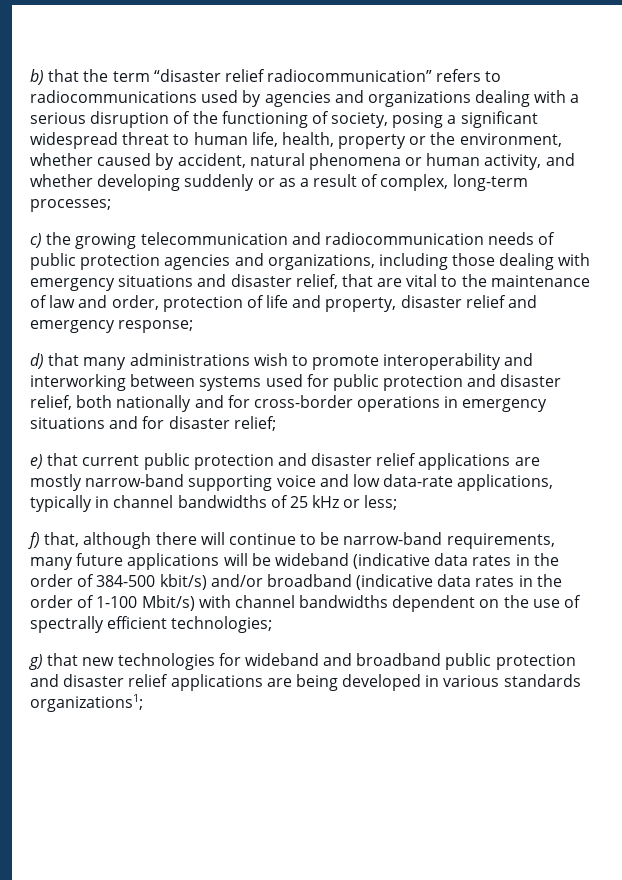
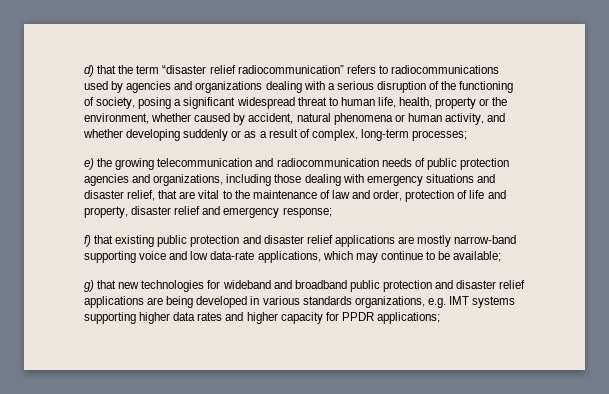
- b) that the term “disaster relief radiocommunication” refers to radiocommunications used by agencies and organizations dealing with a serious disruption of the functioning of society, posing a significant widespread threat to human life, health, property or the environment, whether caused by accident, natural phenomena or human activity, and whether developing suddenly or as a result of complex, long-term processes;
+ d) that the term “disaster relief radiocommunication” refers to radiocommunications used by agencies and organizations dealing with a serious disruption of the functioning of society, posing a significant widespread threat to human life, health, property or the environment, whether caused by accident, natural phenomena or human activity, and whether developing suddenly or as a result of complex, long-term processes;
- c) the growing telecommunication and radiocommunication needs of public protection agencies and organizations, including those dealing with emergency situations and disaster relief, that are vital to the maintenance of law and order, protection of life and property, disaster relief and emergency response;
+ e) the growing telecommunication and radiocommunication needs of public protection agencies and organizations, including those dealing with emergency situations and disaster relief, that are vital to the maintenance of law and order, protection of life and property, disaster relief and emergency response;
- d) that many administrations wish to promote interoperability and interworking between systems used for public protection and disaster relief, both nationally and for cross-border operations in emergency situations and for disaster relief;
- e) that current public protection and disaster relief applications are mostly narrow-band supporting voice and low data-rate applications, typically in channel bandwidths of 25 kHz or less;
- f) that, although there will continue to be narrow-band requirements, many future applications will be wideband (indicative data rates in the order of 384-500 kbit/s) and/or broadband (indicative data rates in the order of 1-100 Mbit/s) with channel bandwidths dependent on the use of spectrally efficient technologies;
+ f) that existing public protection and disaster relief applications are mostly narrow-band supporting voice and low data-rate applications, which may continue to be available;
- g) that new technologies for wideband and broadband public protection and disaster relief applications are being developed in various standards organizations1;
+ g) that new technologies for wideband and broadband public protection and disaster relief applications are being developed in various standards organizations, e.g. IMT systems supporting higher data rates and higher capacity for PPDR applications;

